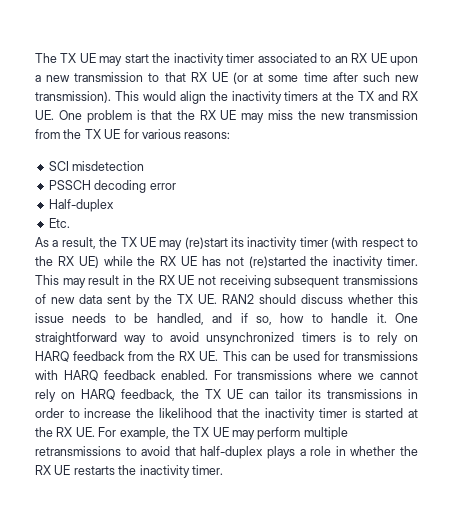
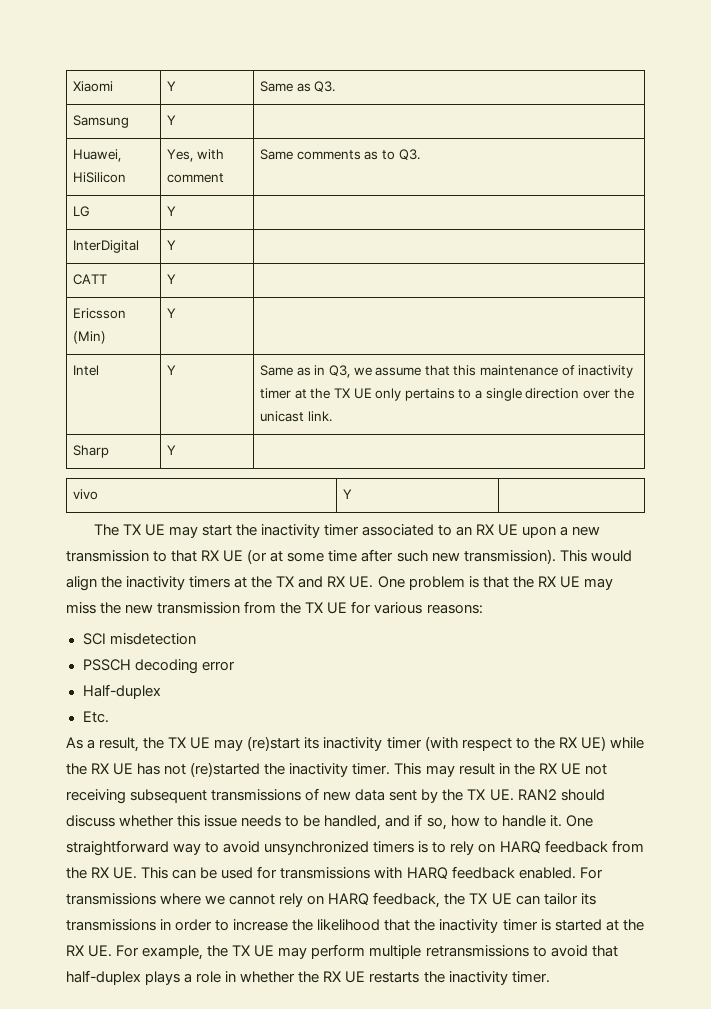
+ Xiaomi | Y | Same as Q3.
+ Samsung | Y |
+ Huawei, HiSilicon | Yes, with comment | Same comments as to Q3.
+ LG | Y |
+ InterDigital | Y |
+ CATT | Y |
+ Ericsson (Min) | Y |
+ Intel | Y | Same as in Q3, we assume that this maintenance of inactivity timer at the TX UE only pertains to a single direction over the unicast link.
+ Sharp | Y |
+ vivo | Y |

